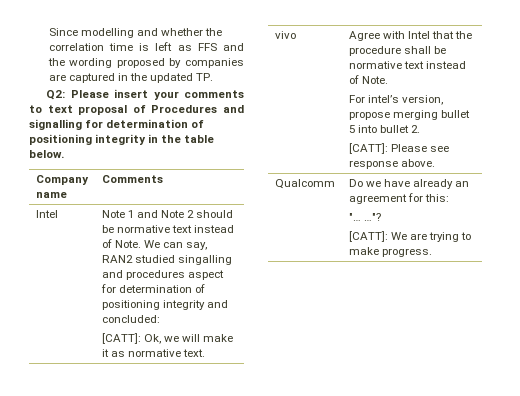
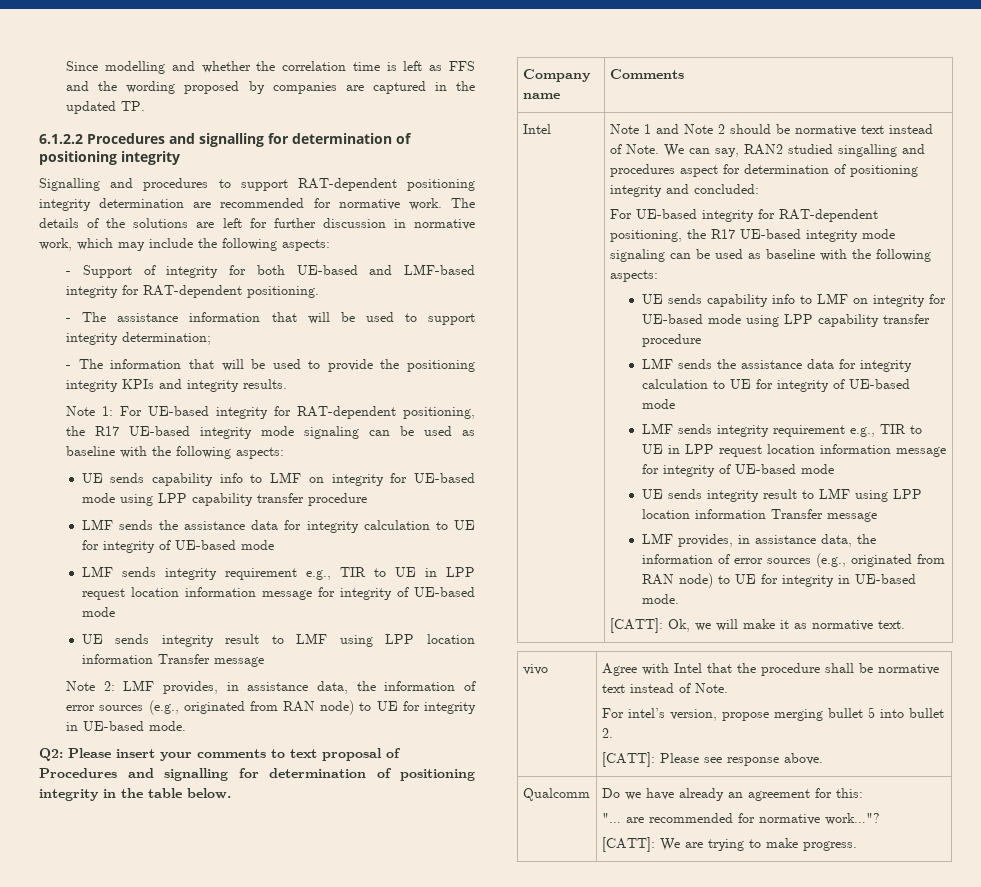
+ 6.1.2.2 Procedures and signalling for determination of positioning integrity
+ Signalling and procedures to support RAT-dependent positioning integrity determination are recommended for normative work. The details of the solutions are left for further discussion in normative work, which may include the following aspects:
+ - Support of integrity for both UE-based and LMF-based integrity for RAT-dependent positioning.
+ - The assistance information that will be used to support integrity determination;
+ - The information that will be used to provide the positioning integrity KPIs and integrity results.
+ Note 1: For UE-based integrity for RAT-dependent positioning, the R17 UE-based integrity mode signaling can be used as baseline with the following aspects:
+ UE sends capability info to LMF on integrity for UE-based mode using LPP capability transfer procedure
+ LMF sends the assistance data for integrity calculation to UE for integrity of UE-based mode
+ LMF sends integrity requirement e.g., TIR to UE in LPP request location information message for integrity of UE-based mode
+ UE sends integrity result to LMF using LPP location information Transfer message
+ Note 2: LMF provides, in assistance data, the information of error sources (e.g., originated from RAN node) to UE for integrity in UE-based mode.
  We can say, RAN2 studied singalling and procedures aspect for determination of positioning integrity and concluded:
+ For UE-based integrity for RAT-dependent positioning, the R17 UE-based integrity mode signaling can be used as baseline with the following aspects:
+ UE sends capability info to LMF on integrity for UE-based mode using LPP capability transfer procedure
+ LMF sends the assistance data for integrity calculation to UE for integrity of UE-based mode
+ LMF sends integrity requirement e.g., TIR to UE in LPP request location information message for integrity of UE-based mode
+ UE sends integrity result to LMF using LPP location information Transfer message
+ LMF provides, in assistance data, the information of error sources (e.g., originated from RAN node) to UE for integrity in UE-based mode.
  Qualcomm | Do we have already an agreement for this:
- "… …"?
+ "… are recommended for normative work…"?

